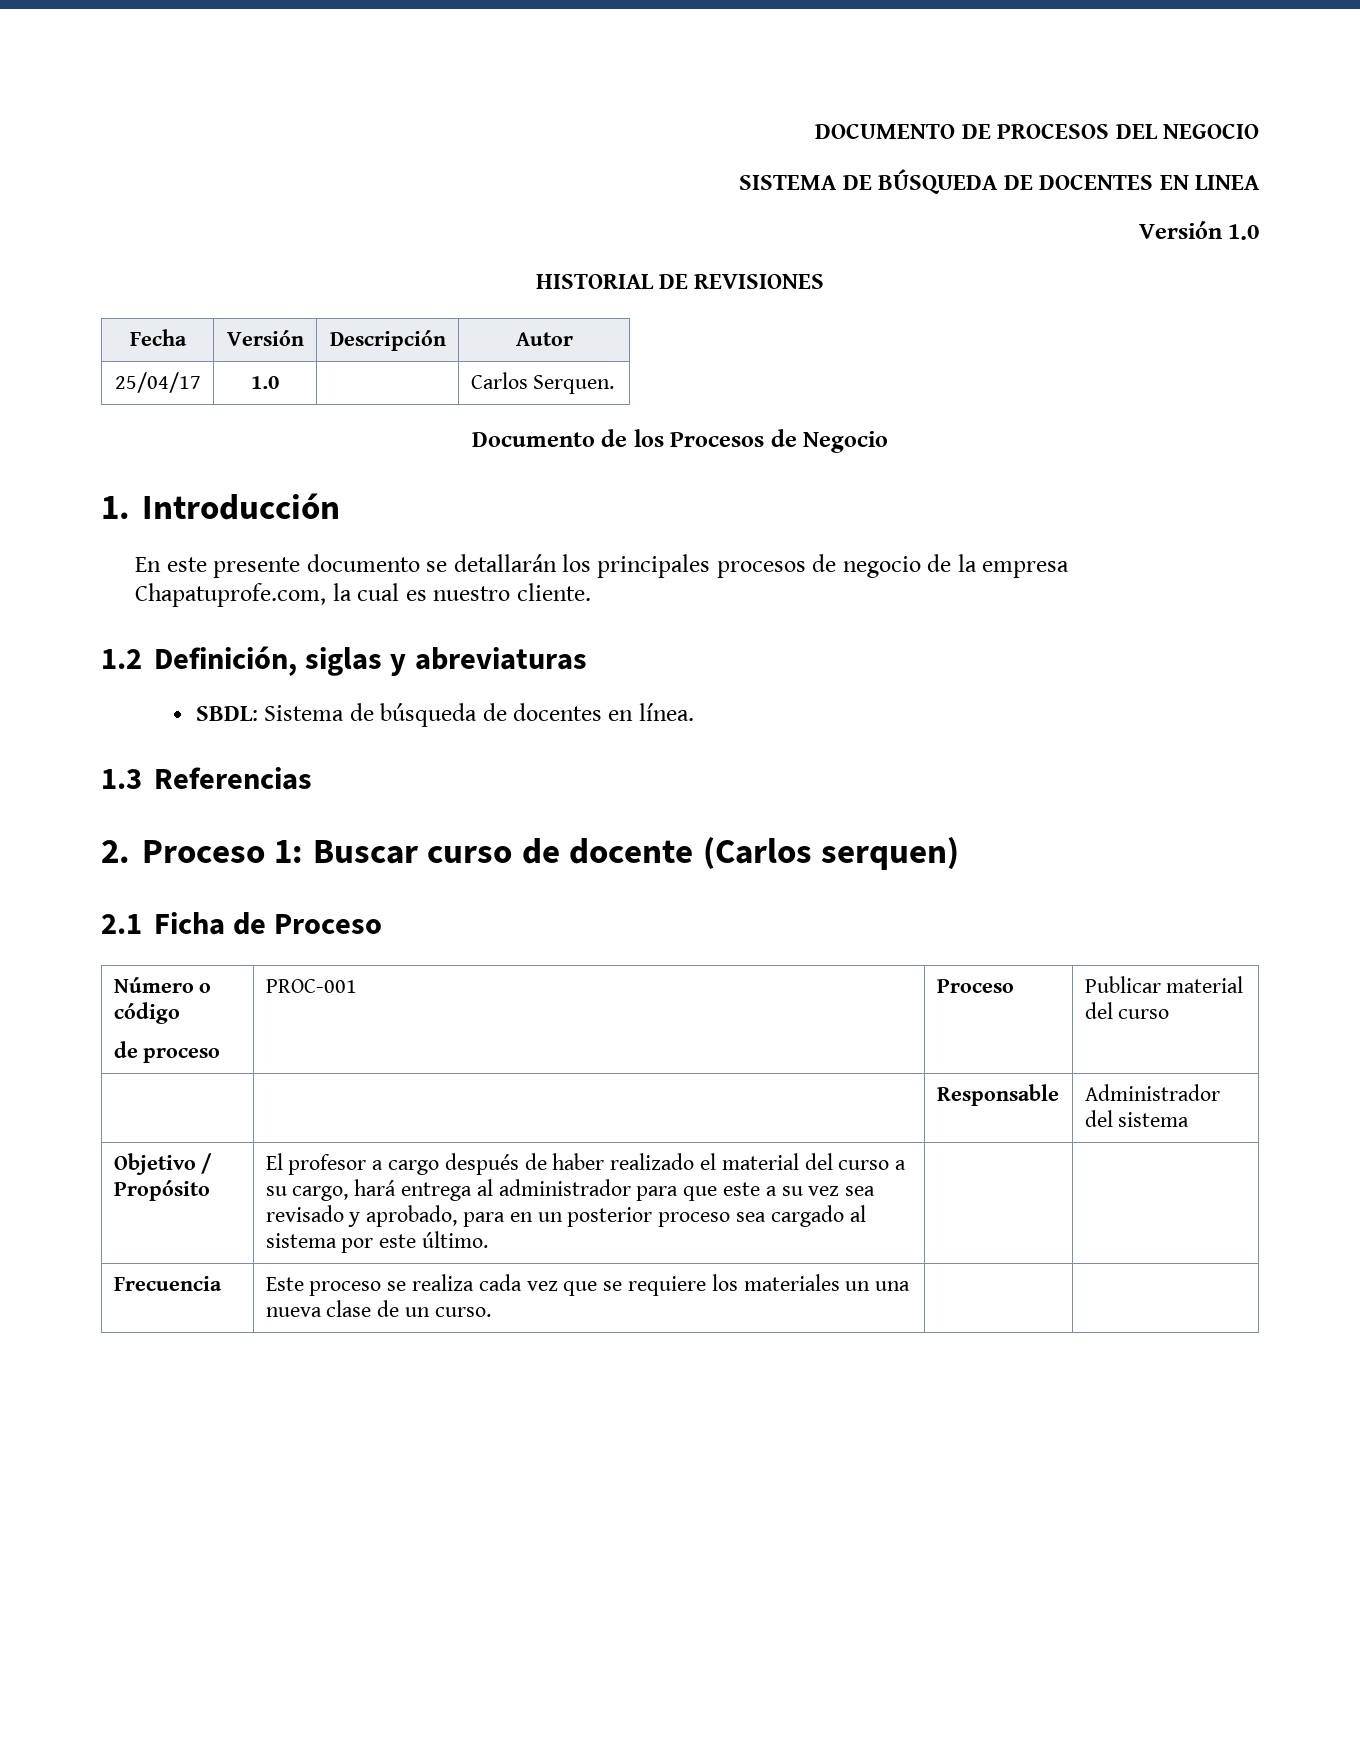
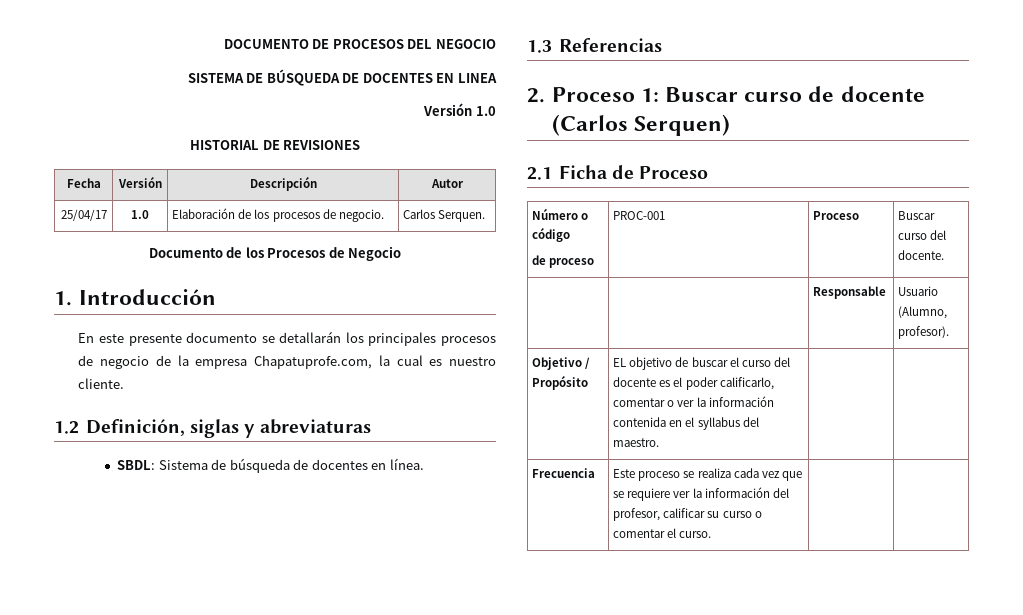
- 25/04/17 | 1.0 | | Carlos Serquen.
+ 25/04/17 | 1.0 | Elaboración de los procesos de negocio. | Carlos Serquen.
- 2. Proceso 1: Buscar curso de docente (Carlos serquen)
+ 2. Proceso 1: Buscar curso de docente (Carlos Serquen)
  Número o código
- de proceso | PROC-001 | Proceso | Publicar material del curso
- | | Responsable | Administrador del sistema
- Objetivo / Propósito | El profesor a cargo después de haber realizado el material del curso a su cargo, hará entrega al administrador para que este a su vez sea revisado y aprobado, para en un posterior proceso sea cargado al sistema por este último.
+ de proceso | PROC-001 | Proceso | Buscar curso del docente.
+ | | Responsable | Usuario (Alumno, profesor).
+ Objetivo / Propósito | EL objetivo de buscar el curso del docente es el poder calificarlo, comentar o ver la información contenida en el syllabus del maestro. | |
- Frecuencia | Este proceso se realiza cada vez que se requiere los materiales un una nueva clase de un curso. | |
+ Frecuencia | Este proceso se realiza cada vez que se requiere ver la información del profesor, calificar su curso o comentar el curso. | |

